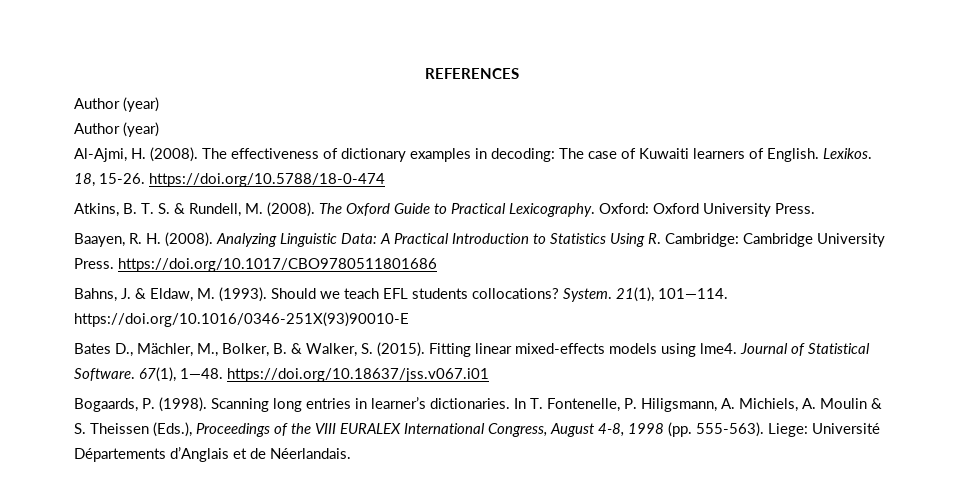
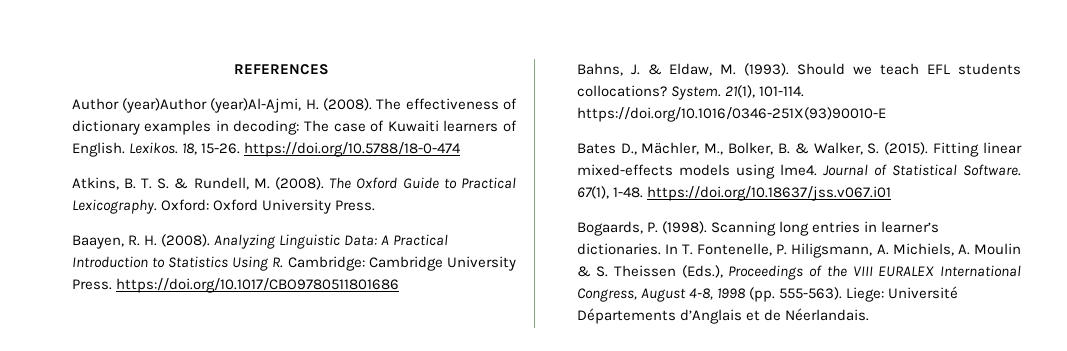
  REFERENCES
- Author (year)
- Author (year)
- Al-Ajmi, H. (2008).
+ Author (year)Author (year)Al-Ajmi, H. (2008).
- 21(1), 101—114. https://doi.org/10.1016/0346-251X(93)90010-E
+ 21(1), 101-114. https://doi.org/10.1016/0346-251X(93)90010-E
- 67(1), 1—48. https://doi.org/10.18637/jss.v067.i01
+ 67(1), 1-48. https://doi.org/10.18637/jss.v067.i01

